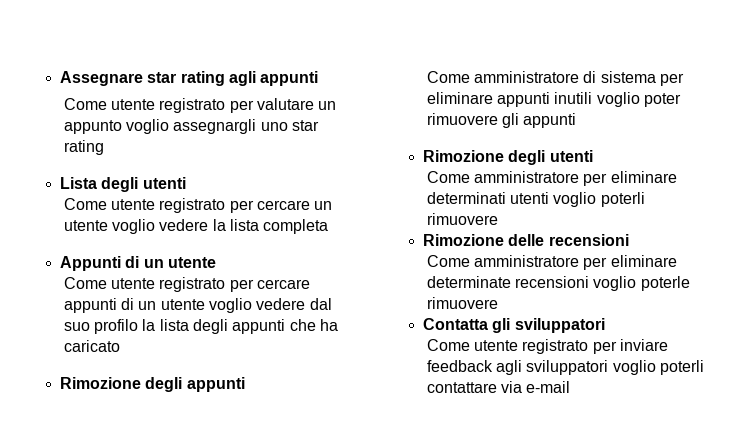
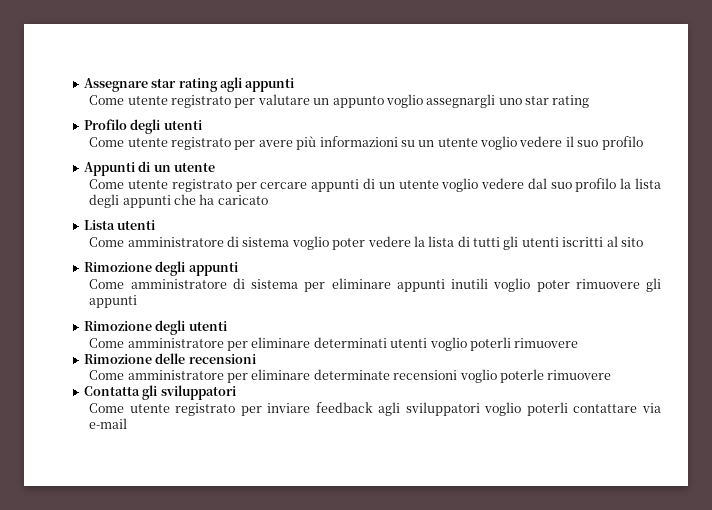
- Lista degli utenti
+ Profilo degli utenti
- Come utente registrato per cercare un utente voglio vedere la lista completa
+ Come utente registrato per avere più informazioni su un utente voglio vedere il suo profilo
+ Lista utenti
+ Come amministratore di sistema voglio poter vedere la lista di tutti gli utenti iscritti al sito

